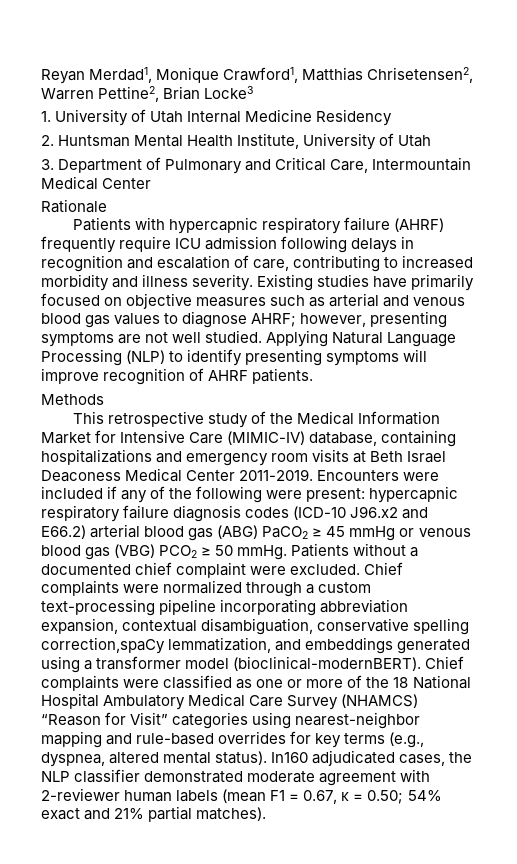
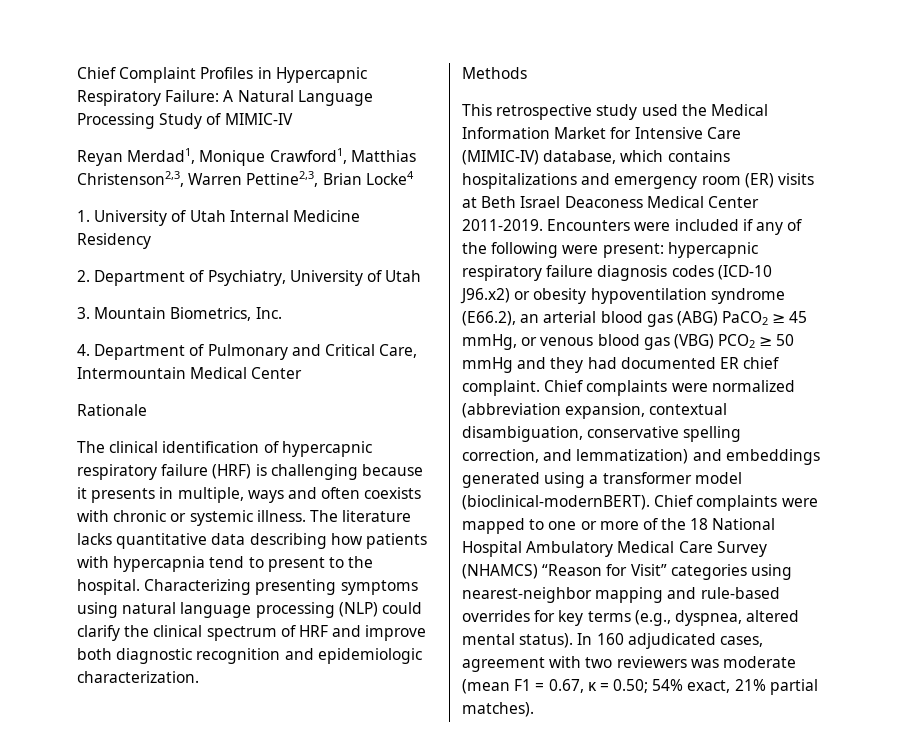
+ Chief Complaint Profiles in Hypercapnic Respiratory Failure: A Natural Language Processing Study of MIMIC-IV
- Reyan Merdad1, Monique Crawford1, Matthias Chrisetensen2, Warren Pettine2, Brian Locke3
+ Reyan Merdad1, Monique Crawford1, Matthias Christenson2,3, Warren Pettine2,3, Brian Locke4
- 2. Huntsman Mental Health Institute, University of Utah
+ 2. Department of Psychiatry, University of Utah
- 3. Department of Pulmonary and Critical Care, Intermountain Medical Center
+ 3. Mountain Biometrics, Inc.
+ 4. Department of Pulmonary and Critical Care, Intermountain Medical Center
- Patients with hypercapnic respiratory failure (AHRF) frequently require ICU admission following delays in recognition and escalation of care, contributing to increased morbidity and illness severity. Existing studies have primarily focused on objective measures such as arterial and venous blood gas values to diagnose AHRF; however, presenting symptoms are not well studied. Applying Natural Language Processing (NLP) to identify presenting symptoms will improve recognition of AHRF patients.
+ The clinical identification of hypercapnic respiratory failure (HRF) is challenging because it presents in multiple, ways and often coexists with chronic or systemic illness. The literature lacks quantitative data describing how patients with hypercapnia tend to present to the hospital. Characterizing presenting symptoms using natural language processing (NLP) could clarify the clinical spectrum of HRF and improve both diagnostic recognition and epidemiologic characterization.
- This retrospective study of the Medical Information Market for Intensive Care (MIMIC-IV) database, containing hospitalizations and emergency room visits at Beth Israel Deaconess Medical Center 2011-2019.
+ This retrospective study used the Medical Information Market for Intensive Care (MIMIC-IV) database, which contains hospitalizations and emergency room (ER) visits at Beth Israel Deaconess Medical Center 2011-2019.
- Encounters were included if any of the following were present: hypercapnic respiratory failure diagnosis codes (ICD-10 J96.x2 and E66.2) arterial blood gas (ABG) PaCO2 ≥ 45 mmHg or venous blood gas (VBG) PCO2 ≥ 50 mmHg. Patients without a documented chief complaint were excluded. Chief complaints were normalized through a custom text-processing pipeline incorporating abbreviation expansion, contextual disambiguation, conservative spelling correction,spaCy lemmatization, and embeddings generated using a transformer model (bioclinical-modernBERT).
+ Encounters were included if any of the following were present: hypercapnic respiratory failure diagnosis codes (ICD-10 J96.x2) or obesity hypoventilation syndrome (E66.2), an arterial blood gas (ABG) PaCO2 ≥ 45 mmHg, or venous blood gas (VBG) PCO2 ≥ 50 mmHg and they had documented ER chief complaint. Chief complaints were normalized (abbreviation expansion, contextual disambiguation, conservative spelling correction, and lemmatization) and embeddings generated using a transformer model (bioclinical-modernBERT).
- Chief complaints were classified as one or more of the 18 National Hospital Ambulatory Medical Care Survey (NHAMCS) “Reason for Visit” categories using nearest-neighbor mapping and rule-based overrides for key terms (e.g., dyspnea, altered mental status).
+ Chief complaints were mapped to one or more of the 18 National Hospital Ambulatory Medical Care Survey (NHAMCS) “Reason for Visit” categories using nearest-neighbor mapping and rule-based overrides for key terms (e.g., dyspnea, altered mental status).
- In160 adjudicated cases, the NLP classifier demonstrated moderate agreement with 2-reviewer human labels (mean F1 = 0.67, κ = 0.50; 54% exact and 21% partial matches).
+ In 160 adjudicated cases, agreement with two reviewers was moderate (mean F1 = 0.67, κ = 0.50; 54% exact, 21% partial matches).

